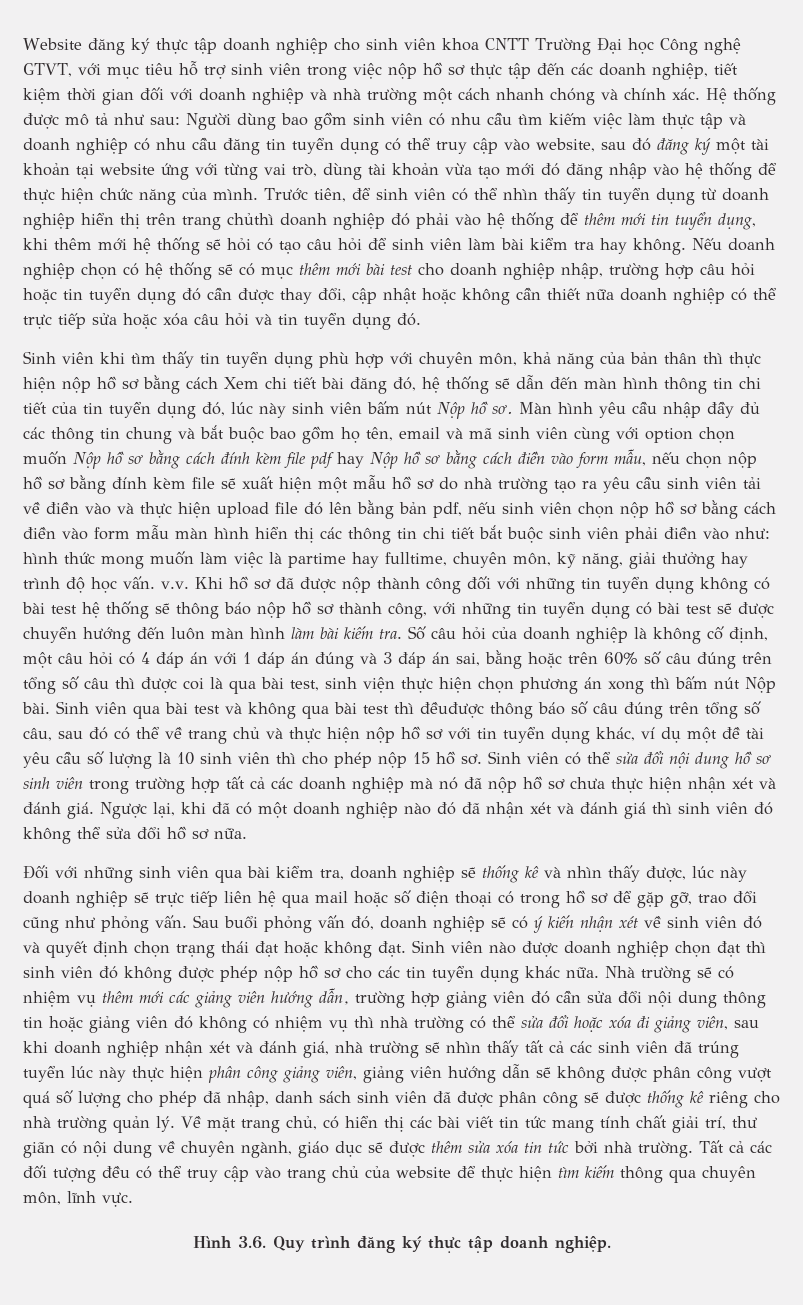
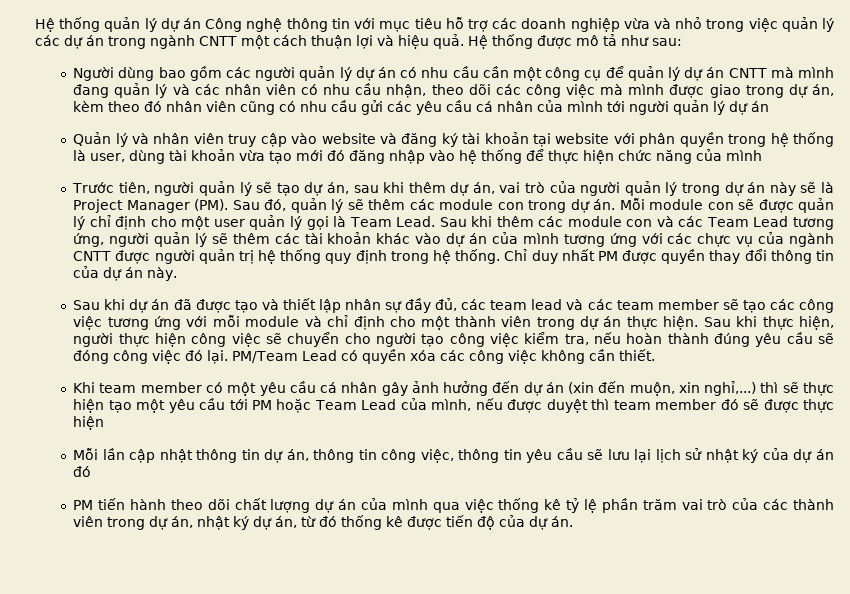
- Website đăng ký thực tập doanh nghiệp cho sinh viên khoa CNTT Trường Đại học Công nghệ GTVT, với mục tiêu hỗ trợ sinh viên trong việc nộp hồ sơ thực tập đến các doanh nghiệp, tiết kiệm thời gian đối với doanh nghiệp và nhà trường một cách nhanh chóng và chính xác.
+ Hệ thống quản lý dự án Công nghệ thông tin với mục tiêu hỗ trợ các doanh nghiệp vừa và nhỏ trong việc quản lý các dự án trong ngành CNTT một cách thuận lợi và hiệu quả.
- Hệ thống được mô tả như sau: Người dùng bao gồm sinh viên có nhu cầu tìm kiếm việc làm thực tập và doanh nghiệp có nhu cầu đăng tin tuyển dụng có thể truy cập vào website, sau đó đăng ký một tài khoản tại website ứng với từng vai trò, dùng tài khoản vừa tạo mới đó đăng nhập vào hệ thống để thực hiện chức năng của mình. Trước tiên, để sinh viên có thể nhìn thấy tin tuyển dụng từ doanh nghiệp hiển thị trên trang chủthì doanh nghiệp đó phải vào hệ thống để thêm mới tin tuyển dụng, khi thêm mới hệ thống sẽ hỏi có tạo câu hỏi để sinh viên làm bài kiểm tra hay không. Nếu doanh nghiệp chọn có hệ thống sẽ có mục thêm mới bài test cho doanh nghiệp nhập, trường hợp câu hỏi hoặc tin tuyển dụng đó cần được thay đổi, cập nhật hoặc không cần thiết nữa doanh nghiệp có thể trực tiếp sửa hoặc xóa câu hỏi và tin tuyển dụng đó.
- Sinh viên khi tìm thấy tin tuyển dụng phù hợp với chuyên môn, khả năng của bản thân thì thực hiện nộp hồ sơ bằng cách Xem chi tiết bài đăng đó, hệ thống sẽ dẫn đến màn hình thông tin chi tiết của tin tuyển dụng đó, lúc này sinh viên bấm nút Nộp hồ sơ. Màn hình yêu cầu nhập đầy đủ các thông tin chung và bắt buộc bao gồm họ tên, email và mã sinh viên cùng với option chọn muốn Nộp hồ sơ bằng cách đính kèm file pdf hay Nộp hồ sơ bằng cách điền vào form mẫu, nếu chọn nộp hồ sơ bằng đính kèm file sẽ xuất hiện một mẫu hồ sơ do nhà trường tạo ra yêu cầu sinh viên tải về điền vào và thực hiện upload file đó lên bằng bản pdf, nếu sinh viên chọn nộp hồ sơ bằng cách điền vào form mẫu màn hình hiển thị các thông tin chi tiết bắt buộc sinh viên phải điền vào như: hình thức mong muốn làm việc là partime hay fulltime, chuyên môn, kỹ năng, giải thưởng hay trình độ học vấn. v.v. Khi hồ sơ đã được nộp thành công đối với những tin tuyển dụng không có bài test hệ thống sẽ thông báo nộp hồ sơ thành công, với những tin tuyển dụng có bài test sẽ được chuyển hướng đến luôn màn hình làm bài kiếm tra. Số câu hỏi của doanh nghiệp là không cố định, một câu hỏi có 4 đáp án với 1 đáp án đúng và 3 đáp án sai, bằng hoặc trên 60% số câu đúng trên tổng số câu thì được coi là qua bài test, sinh viện thực hiện chọn phương án xong thì bấm nút Nộp bài. Sinh viên qua bài test và không qua bài test thì đềuđược thông báo số câu đúng trên tổng số câu, sau đó có thể về trang chủ và thực hiện nộp hồ sơ với tin tuyển dụng khác, ví dụ một đề tài yêu cầu số lượng là 10 sinh viên thì cho phép nộp 15 hồ sơ. Sinh viên có thể sửa đổi nội dung hồ sơ sinh viên trong trường hợp tất cả các doanh nghiệp mà nó đã nộp hồ sơ chưa thực hiện nhận xét và đánh giá. Ngược lại, khi đã có một doanh nghiệp nào đó đã nhận xét và đánh giá thì sinh viên đó không thể sửa đổi hồ sơ nữa.
- Đối với những sinh viên qua bài kiểm tra, doanh nghiệp sẽ thống kê và nhìn thấy được, lúc này doanh nghiệp sẽ trực tiếp liên hệ qua mail hoặc số điện thoại có trong hồ sơ để gặp gỡ, trao đổi cũng như phỏng vấn. Sau buổi phỏng vấn đó, doanh nghiệp sẽ có ý kiến nhận xét về sinh viên đó và quyết định chọn trạng thái đạt hoặc không đạt. Sinh viên nào được doanh nghiệp chọn đạt thì sinh viên đó không được phép nộp hồ sơ cho các tin tuyển dụng khác nữa. Nhà trường sẽ có nhiệm vụ thêm mới các giảng viên hướng dẫn, trường hợp giảng viên đó cần sửa đổi nội dung thông tin hoặc giảng viên đó không có nhiệm vụ thì nhà trường có thể sửa đổi hoặc xóa đi giảng viên, sau khi doanh nghiệp nhận xét và đánh giá, nhà trường sẽ nhìn thấy tất cả các sinh viên đã trúng tuyển lúc này thực hiện phân công giảng viên, giảng viên hướng dẫn sẽ không được phân công vượt quá số lượng cho phép đã nhập, danh sách sinh viên đã được phân công sẽ được thống kê riêng cho nhà trường quản lý. Về mặt trang chủ, có hiển thị các bài viết tin tức mang tính chất giải trí, thư giãn có nội dung về chuyên ngành, giáo dục sẽ được thêm sửa xóa tin tức bởi nhà trường. Tất cả các đối tượng đều có thể truy cập vào trang chủ của website để thực hiện tìm kiếm thông qua chuyên môn, lĩnh vực.
- Hình 3.6. Quy trình đăng ký thực tập doanh nghiệp.
+ Hệ thống được mô tả như sau:
+ Người dùng bao gồm các người quản lý dự án có nhu cầu cần một công cụ để quản lý dự án CNTT mà mình đang quản lý và các nhân viên có nhu cầu nhận, theo dõi các công việc mà mình được giao trong dự án, kèm theo đó nhân viên cũng có nhu cầu gửi các yêu cầu cá nhân của mình tới người quản lý dự án
+ Quản lý và nhân viên truy cập vào website và đăng ký tài khoản tại website với phân quyền trong hệ thống là user, dùng tài khoản vừa tạo mới đó đăng nhập vào hệ thống để thực hiện chức năng của mình
+ Trước tiên, người quản lý sẽ tạo dự án, sau khi thêm dự án, vai trò của người quản lý trong dự án này sẽ là Project Manager (PM). Sau đó, quản lý sẽ thêm các module con trong dự án. Mỗi module con sẽ được quản lý chỉ định cho một user quản lý gọi là Team Lead. Sau khi thêm các module con và các Team Lead tương ứng, người quản lý sẽ thêm các tài khoản khác vào dự án của mình tương ứng với các chực vụ của ngành CNTT được người quản trị hệ thống quy định trong hệ thống. Chỉ duy nhất PM được quyền thay đổi thông tin của dự án này.
+ Sau khi dự án đã được tạo và thiết lập nhân sự đầy đủ, các team lead và các team member sẽ tạo các công việc tương ứng với mỗi module và chỉ định cho một thành viên trong dự án thực hiện. Sau khi thực hiện, người thực hiện công việc sẽ chuyển cho người tạo công việc kiểm tra, nếu hoàn thành đúng yêu cầu sẽ đóng công việc đó lại. PM/Team Lead có quyền xóa các công việc không cần thiết.
+ Khi team member có một yêu cầu cá nhân gây ảnh hưởng đến dự án (xin đến muộn, xin nghỉ,...) thì sẽ thực hiện tạo một yêu cầu tới PM hoặc Team Lead của mình, nếu được duyệt thì team member đó sẽ được thực hiện
+ Mỗi lần cập nhật thông tin dự án, thông tin công việc, thông tin yêu cầu sẽ lưu lại lịch sử nhật ký của dự án đó
+ PM tiến hành theo dõi chất lượng dự án của mình qua việc thống kê tỷ lệ phần trăm vai trò của các thành viên trong dự án, nhật ký dự án, từ đó thống kê được tiến độ của dự án.

